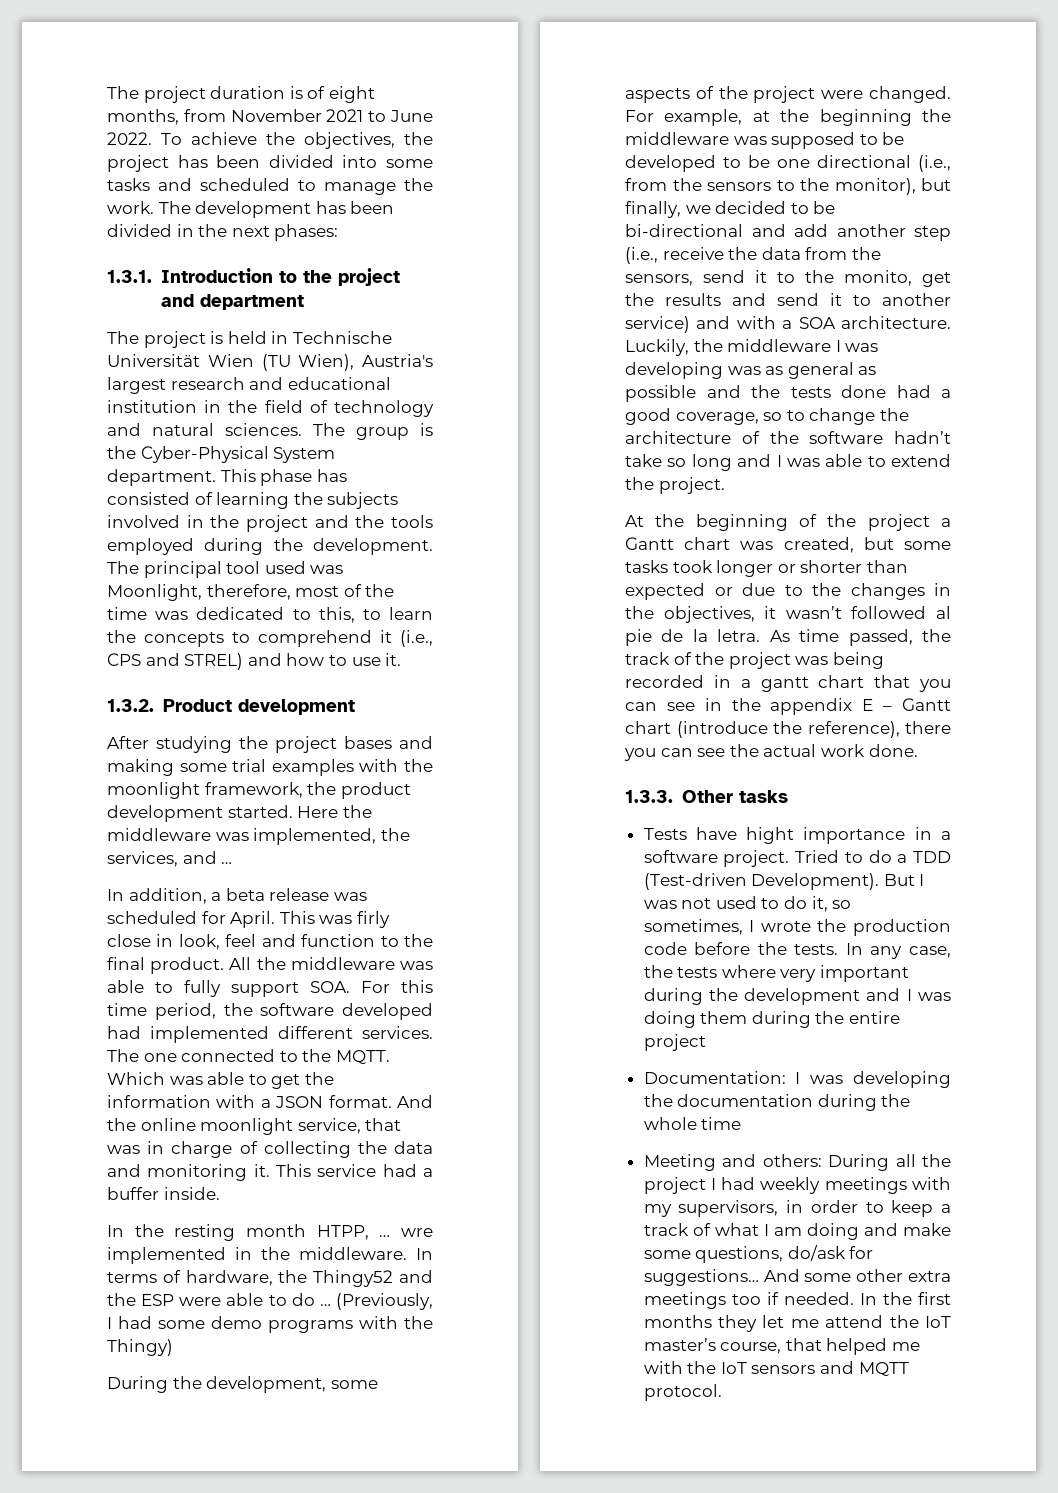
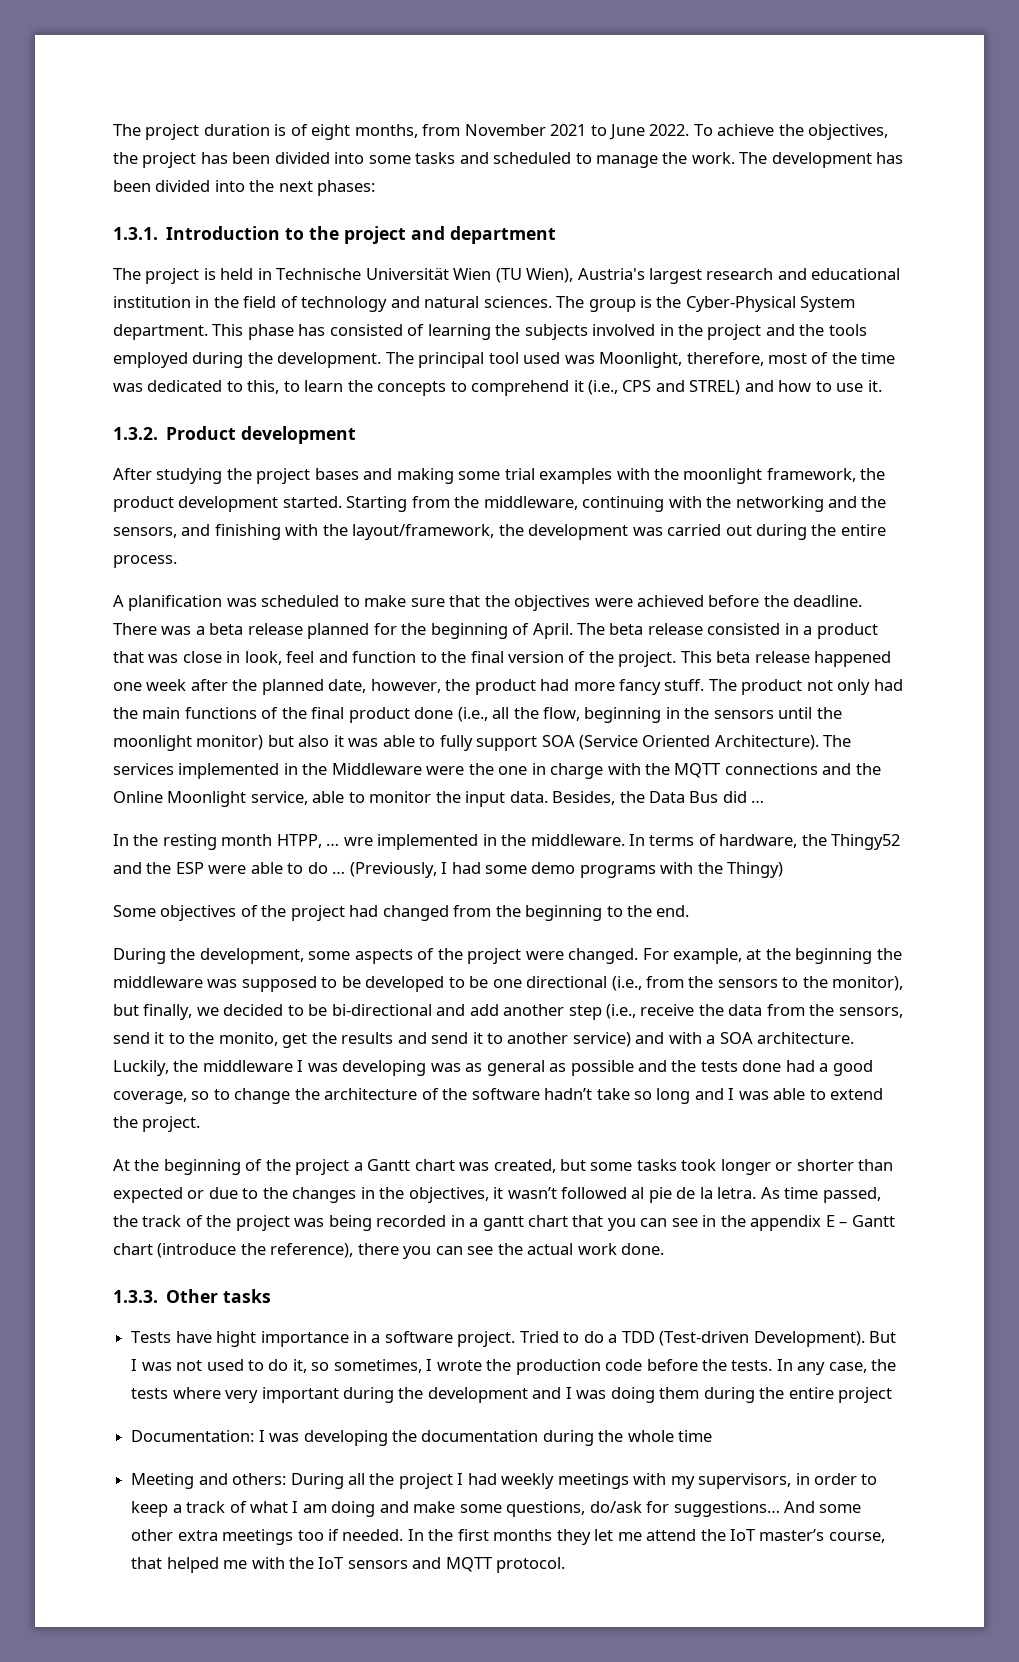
- The development has been divided in the next phases:
+ The development has been divided into the next phases:
- Here the middleware was implemented, the services, and …
- In addition, a beta release was scheduled for April. This was firly close in look, feel and function to the final product. All the middleware was able to fully support SOA. For this time period, the software developed had implemented different services. The one connected to the MQTT. Which was able to get the information with a JSON format. And the online moonlight service, that was in charge of collecting the data and monitoring it. This service had a buffer inside.
+ Starting from the middleware, continuing with the networking and the sensors, and finishing with the layout/framework, the development was carried out during the entire process.
+ A planification was scheduled to make sure that the objectives were achieved before the deadline. There was a beta release planned for the beginning of April. The beta release consisted in a product that was close in look, feel and function to the final version of the project. This beta release happened one week after the planned date, however, the product had more fancy stuff. The product not only had the main functions of the final product done (i.e., all the flow, beginning in the sensors until the moonlight monitor) but also it was able to fully support SOA (Service Oriented Architecture). The services implemented in the Middleware were the one in charge with the MQTT connections and the Online Moonlight service, able to monitor the input data. Besides, the Data Bus did …
+ Some objectives of the project had changed from the beginning to the end.

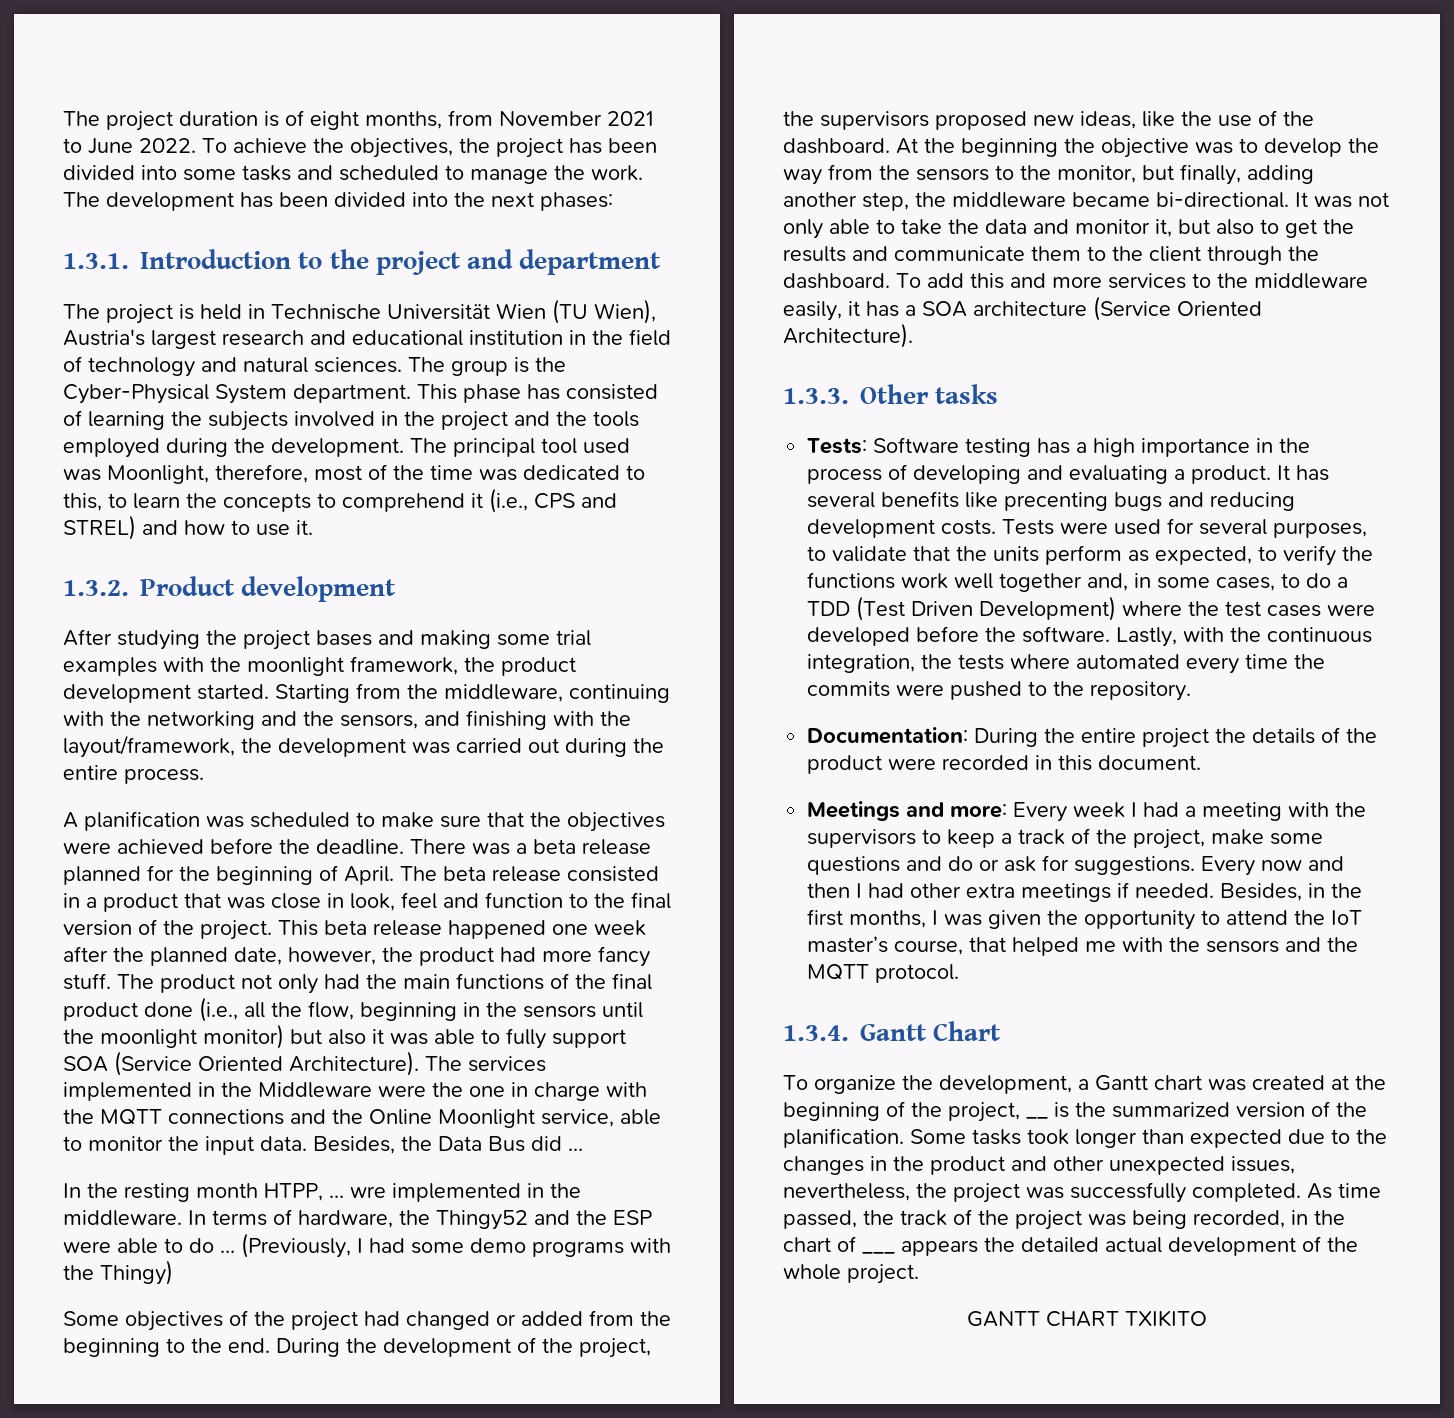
- Some objectives of the project had changed from the beginning to the end.
- During the development, some aspects of the project were changed. For example, at the beginning the middleware was supposed to be developed to be one directional (i.e., from the sensors to the monitor), but finally, we decided to be bi-directional and add another step (i.e., receive the data from the sensors, send it to the monito, get the results and send it to another service) and with a SOA architecture. Luckily, the middleware I was developing was as general as possible and the tests done had a good coverage, so to change the architecture of the software hadn’t take so long and I was able to extend the project.
- At the beginning of the project a Gantt chart was created, but some tasks took longer or shorter than expected or due to the changes in the objectives, it wasn’t followed al pie de la letra.
+ Some objectives of the project had changed or added from the beginning to the end. During the development of the project, the supervisors proposed new ideas, like the use of the dashboard. At the beginning the objective was to develop the way from the sensors to the monitor, but finally, adding another step, the middleware became bi-directional. It was not only able to take the data and monitor it, but also to get the results and communicate them to the client through the dashboard. To add this and more services to the middleware easily, it has a SOA architecture (Service Oriented Architecture).
+ 1.3.3. Other tasks
+ Tests: Software testing has a high importance in the process of developing and evaluating a product. It has several benefits like precenting bugs and reducing development costs. Tests were used for several purposes, to validate that the units perform as expected, to verify the functions work well together and, in some cases, to do a TDD (Test Driven Development) where the test cases were developed before the software. Lastly, with the continuous integration, the tests where automated every time the commits were pushed to the repository.
+ Documentation: During the entire project the details of the product were recorded in this document.
+ Meetings and more: Every week I had a meeting with the supervisors to keep a track of the project, make some questions and do or ask for suggestions. Every now and then I had other extra meetings if needed. Besides, in the first months, I was given the opportunity to attend the IoT master’s course, that helped me with the sensors and the MQTT protocol.
+ 1.3.4. Gantt Chart
+ To organize the development, a Gantt chart was created at the beginning of the project, __ is the summarized version of the planification. Some tasks took longer than expected due to the changes in the product and other unexpected issues, nevertheless, the project was successfully completed.
- As time passed, the track of the project was being recorded in a gantt chart that you can see in the appendix E – Gantt chart (introduce the reference), there you can see the actual work done.
- 1.3.3. Other tasks
- Tests have hight importance in a software project. Tried to do a TDD (Test-driven Development). But I was not used to do it, so sometimes, I wrote the production code before the tests. In any case, the tests where very important during the development and I was doing them during the entire project
- Documentation: I was developing the documentation during the whole time
- Meeting and others: During all the project I had weekly meetings with my supervisors, in order to keep a track of what I am doing and make some questions, do/ask for suggestions… And some other extra meetings too if needed. In the first months they let me attend the IoT master’s course, that helped me with the IoT sensors and MQTT protocol.
+ As time passed, the track of the project was being recorded, in the chart of ___ appears the detailed actual development of the whole project.
+ GANTT CHART TXIKITO

